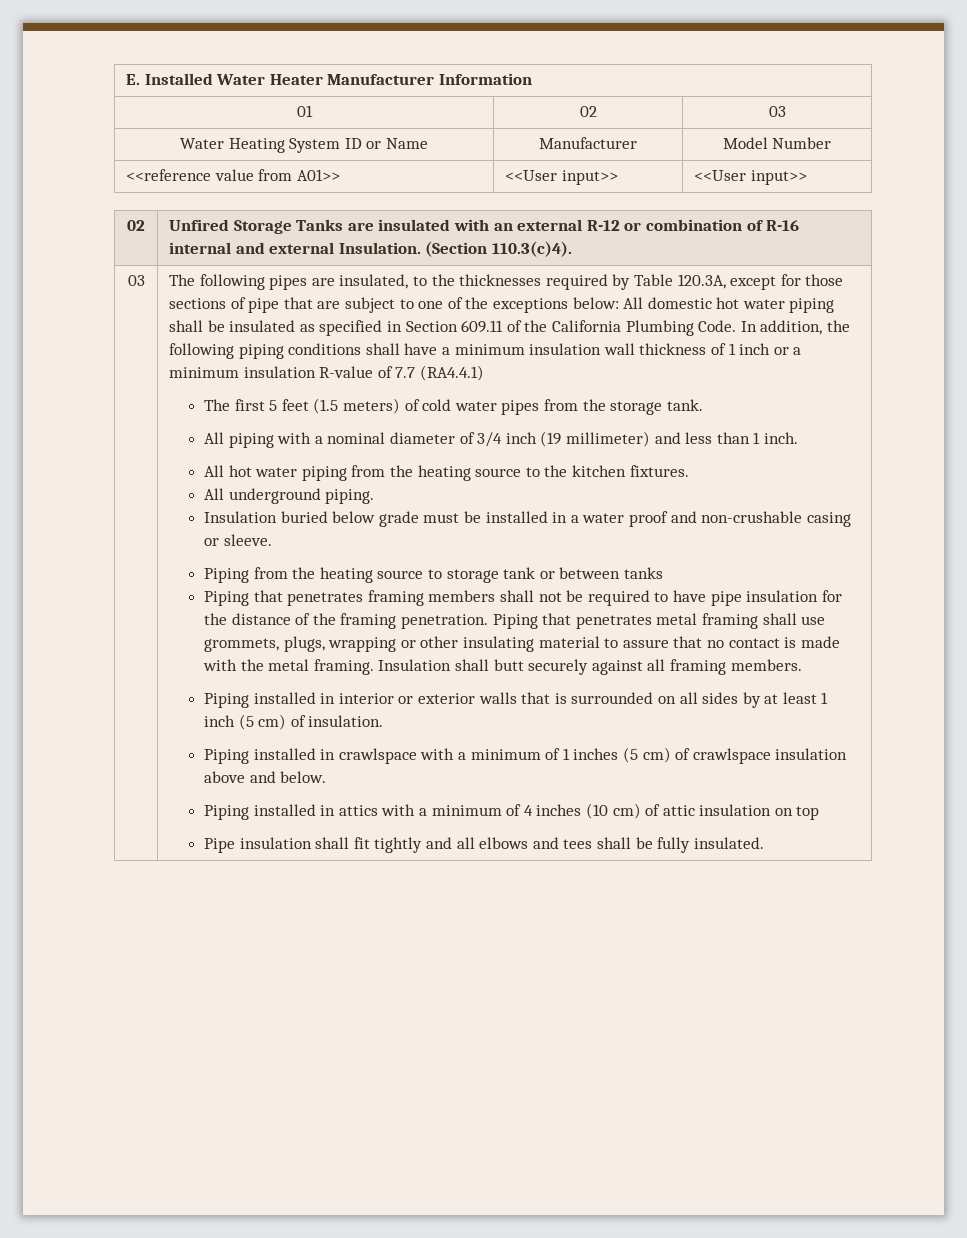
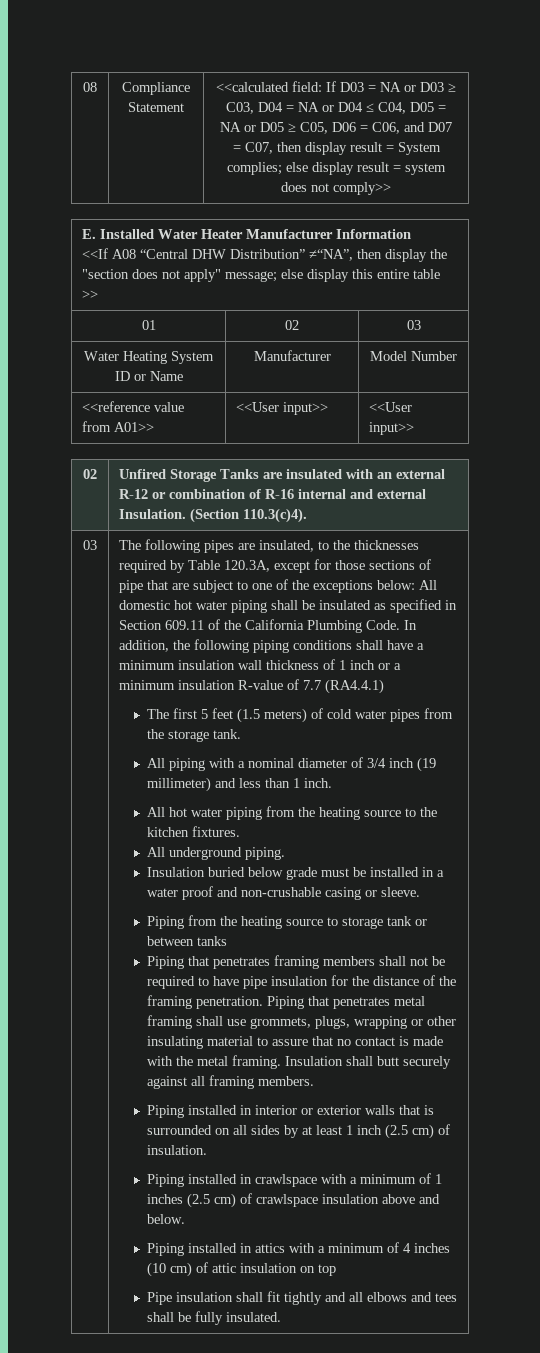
+ 08 | Compliance Statement | <<calculated field: If D03 = NA or D03 ≥ C03, D04 = NA or D04 ≤ C04, D05 = NA or D05 ≥ C05, D06 = C06, and D07 = C07, then display result = System complies; else display result = system does not comply>>
  E. Installed Water Heater Manufacturer Information
+ <<If A08 “Central DHW Distribution” ≠“NA”, then display the "section does not apply" message; else display this entire table >>
- Piping installed in interior or exterior walls that is surrounded on all sides by at least 1 inch (5 cm) of insulation.
+ Piping installed in interior or exterior walls that is surrounded on all sides by at least 1 inch (2.5 cm) of insulation.
- Piping installed in crawlspace with a minimum of 1 inches (5 cm) of crawlspace insulation above and below.
+ Piping installed in crawlspace with a minimum of 1 inches (2.5 cm) of crawlspace insulation above and below.

